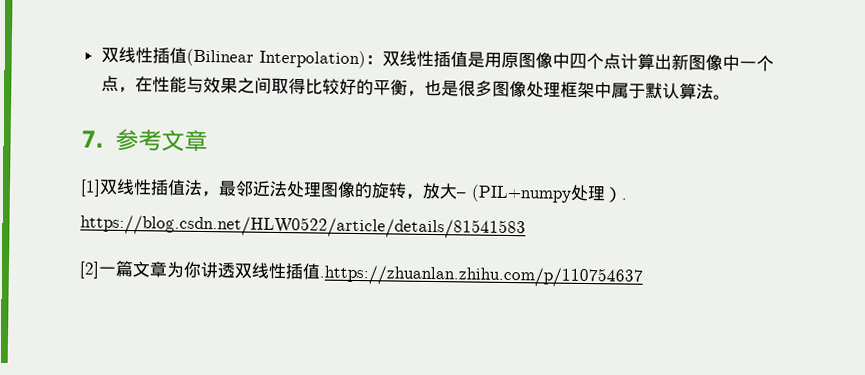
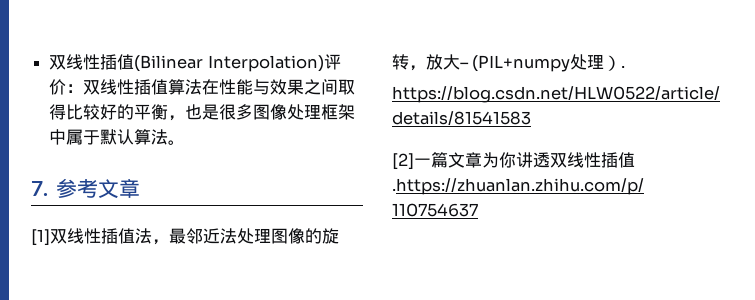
- 双线性插值(Bilinear Interpolation)：双线性插值是用原图像中四个点计算出新图像中一个点，在性能与效果之间取得比较好的平衡，也是很多图像处理框架中属于默认算法。
+ 双线性插值(Bilinear Interpolation)评价：双线性插值算法在性能与效果之间取得比较好的平衡，也是很多图像处理框架中属于默认算法。

